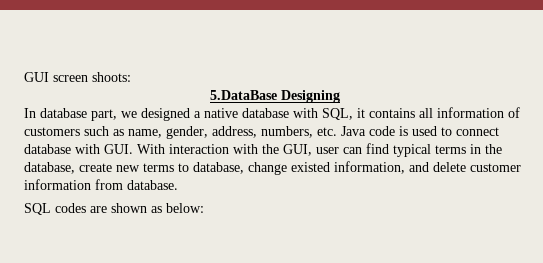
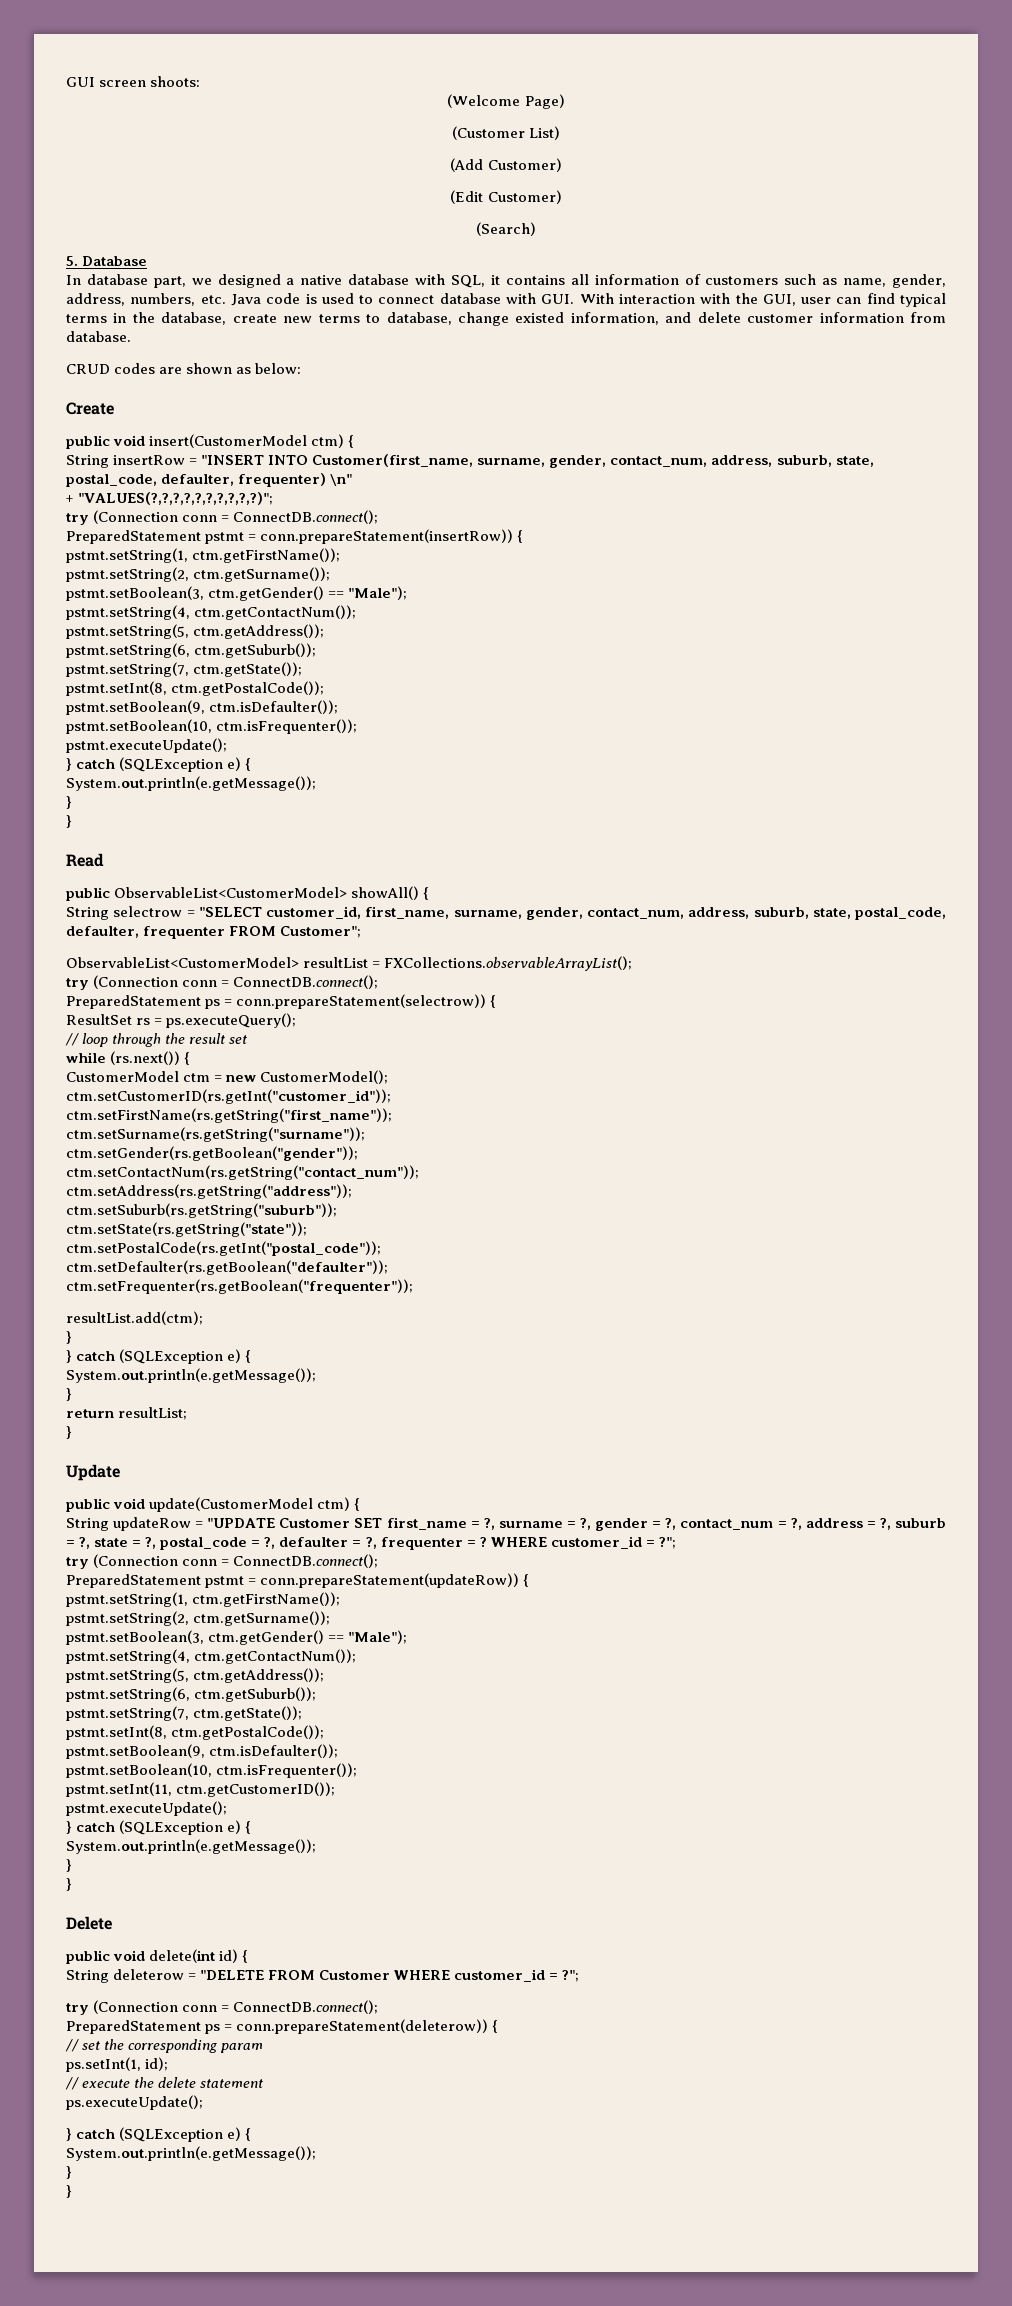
- 5.DataBase Designing
+ (Welcome Page)
+ (Customer List)
+ (Add Customer)
+ (Edit Customer)
+ (Search)
+ 5. Database
- SQL codes are shown as below:
+ CRUD codes are shown as below:
+ Create
+ public void insert(CustomerModel ctm) {
+ String insertRow = "INSERT INTO Customer(first_name, surname, gender, contact_num, address, suburb, state, postal_code, defaulter, frequenter) \n"
+ + "VALUES(?,?,?,?,?,?,?,?,?,?)";
+ try (Connection conn = ConnectDB.connect();
+ PreparedStatement pstmt = conn.prepareStatement(insertRow)) {
+ pstmt.setString(1, ctm.getFirstName());
+ pstmt.setString(2, ctm.getSurname());
+ pstmt.setBoolean(3, ctm.getGender() == "Male");
+ pstmt.setString(4, ctm.getContactNum());
+ pstmt.setString(5, ctm.getAddress());
+ pstmt.setString(6, ctm.getSuburb());
+ pstmt.setString(7, ctm.getState());
+ pstmt.setInt(8, ctm.getPostalCode());
+ pstmt.setBoolean(9, ctm.isDefaulter());
+ pstmt.setBoolean(10, ctm.isFrequenter());
+ pstmt.executeUpdate();
+ } catch (SQLException e) {
+ System.out.println(e.getMessage());
+ }
+ }
+ Read
+ public ObservableList<CustomerModel> showAll() {
+ String selectrow = "SELECT customer_id, first_name, surname, gender, contact_num, address, suburb, state, postal_code, defaulter, frequenter FROM Customer";
+ ObservableList<CustomerModel> resultList = FXCollections.observableArrayList();
+ try (Connection conn = ConnectDB.connect();
+ PreparedStatement ps = conn.prepareStatement(selectrow)) {
+ ResultSet rs = ps.executeQuery();
+ // loop through the result set
+ while (rs.next()) {
+ CustomerModel ctm = new CustomerModel();
+ ctm.setCustomerID(rs.getInt("customer_id"));
+ ctm.setFirstName(rs.getString("first_name"));
+ ctm.setSurname(rs.getString("surname"));
+ ctm.setGender(rs.getBoolean("gender"));
+ ctm.setContactNum(rs.getString("contact_num"));
+ ctm.setAddress(rs.getString("address"));
+ ctm.setSuburb(rs.getString("suburb"));
+ ctm.setState(rs.getString("state"));
+ ctm.setPostalCode(rs.getInt("postal_code"));
+ ctm.setDefaulter(rs.getBoolean("defaulter"));
+ ctm.setFrequenter(rs.getBoolean("frequenter"));
+ resultList.add(ctm);
+ }
+ } catch (SQLException e) {
+ System.out.println(e.getMessage());
+ }
+ return resultList;
+ }
+ Update
+ public void update(CustomerModel ctm) {
+ String updateRow = "UPDATE Customer SET first_name = ?, surname = ?, gender = ?, contact_num = ?, address = ?, suburb = ?, state = ?, postal_code = ?, defaulter = ?, frequenter = ? WHERE customer_id = ?";
+ try (Connection conn = ConnectDB.connect();
+ PreparedStatement pstmt = conn.prepareStatement(updateRow)) {
+ pstmt.setString(1, ctm.getFirstName());
+ pstmt.setString(2, ctm.getSurname());
+ pstmt.setBoolean(3, ctm.getGender() == "Male");
+ pstmt.setString(4, ctm.getContactNum());
+ pstmt.setString(5, ctm.getAddress());
+ pstmt.setString(6, ctm.getSuburb());
+ pstmt.setString(7, ctm.getState());
+ pstmt.setInt(8, ctm.getPostalCode());
+ pstmt.setBoolean(9, ctm.isDefaulter());
+ pstmt.setBoolean(10, ctm.isFrequenter());
+ pstmt.setInt(11, ctm.getCustomerID());
+ pstmt.executeUpdate();
+ } catch (SQLException e) {
+ System.out.println(e.getMessage());
+ }
+ }
+ Delete
+ public void delete(int id) {
+ String deleterow = "DELETE FROM Customer WHERE customer_id = ?";
+ try (Connection conn = ConnectDB.connect();
+ PreparedStatement ps = conn.prepareStatement(deleterow)) {
+ // set the corresponding param
+ ps.setInt(1, id);
+ // execute the delete statement
+ ps.executeUpdate();
+ } catch (SQLException e) {
+ System.out.println(e.getMessage());
+ }
+ }

